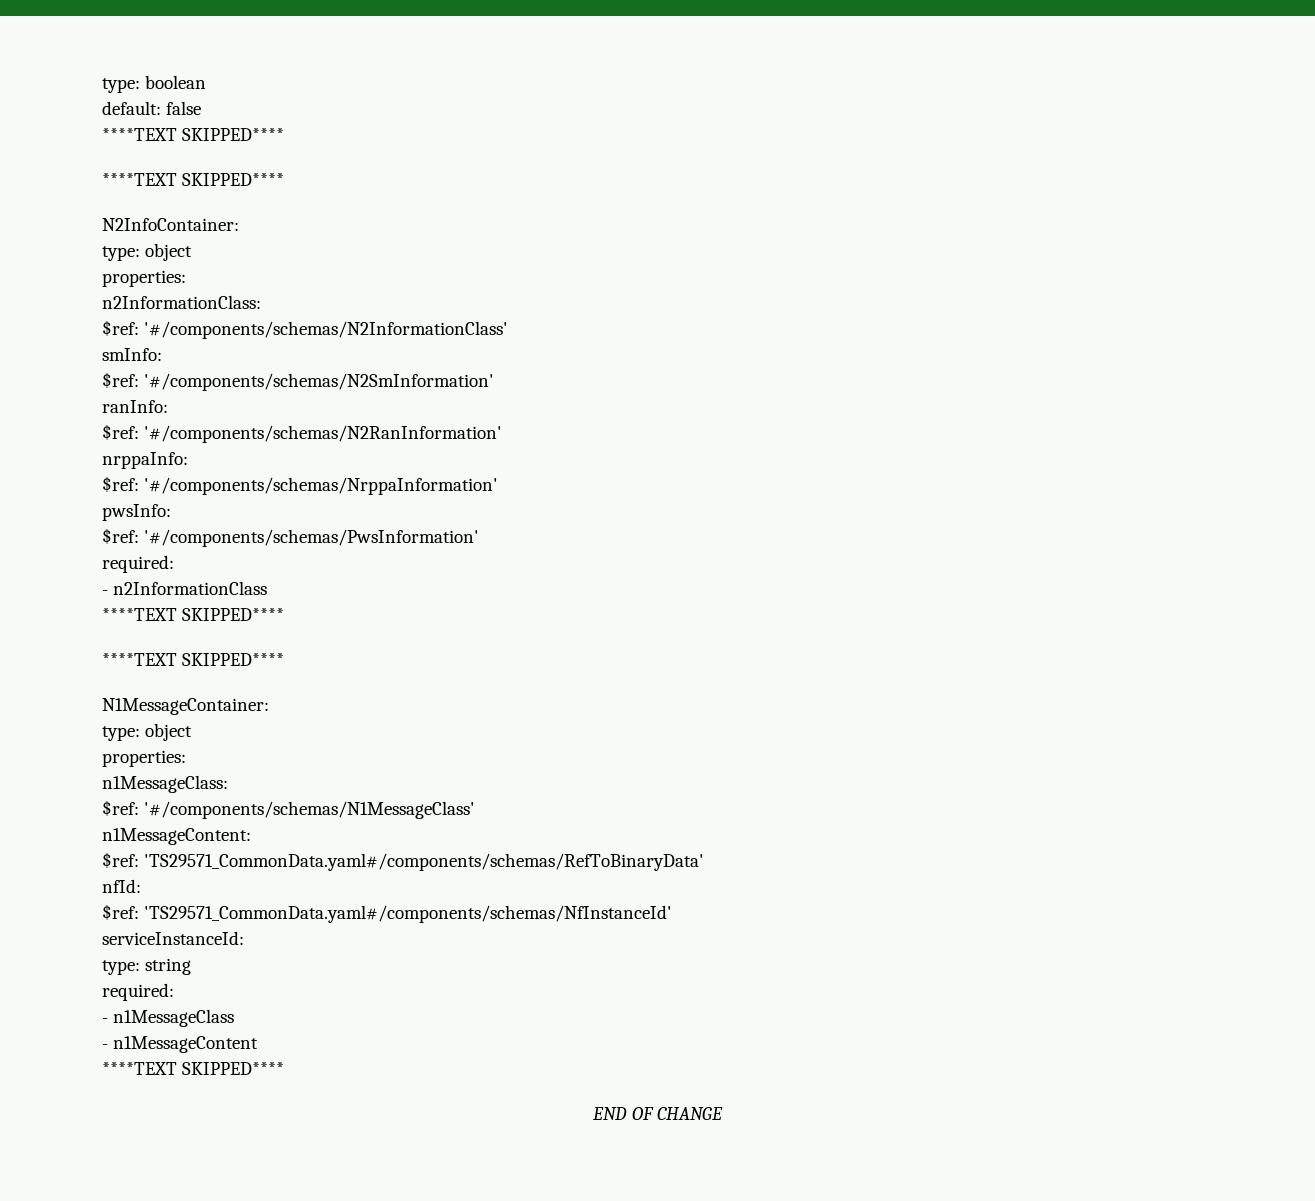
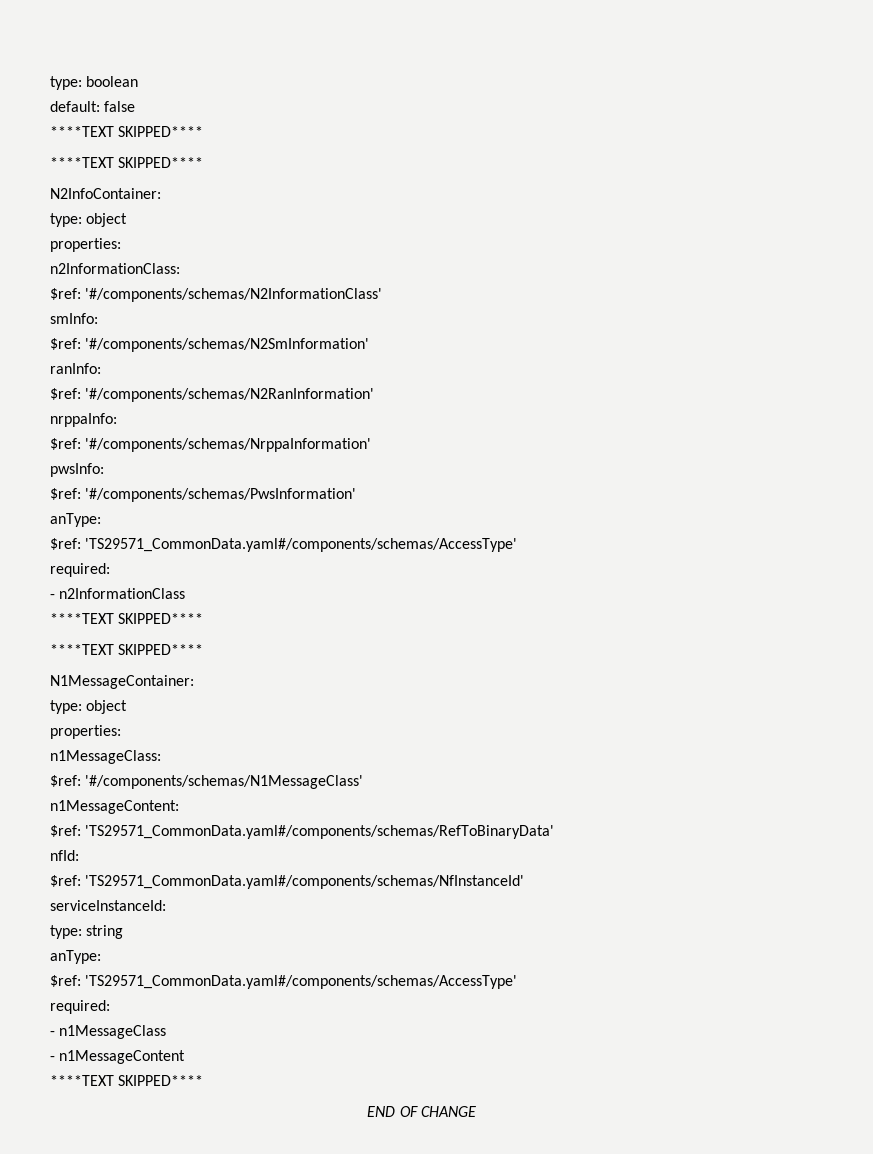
  $ref: '#/components/schemas/PwsInformation'
+ anType:
+ $ref: 'TS29571_CommonData.yaml#/components/schemas/AccessType'
  type: string
+ anType:
+ $ref: 'TS29571_CommonData.yaml#/components/schemas/AccessType'

